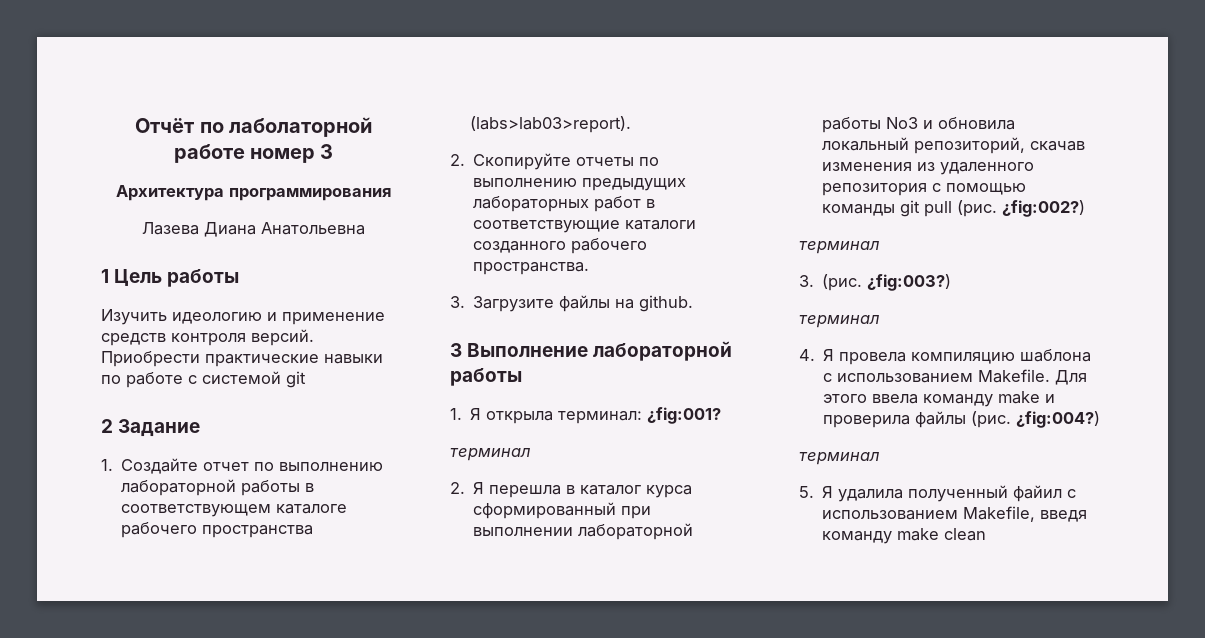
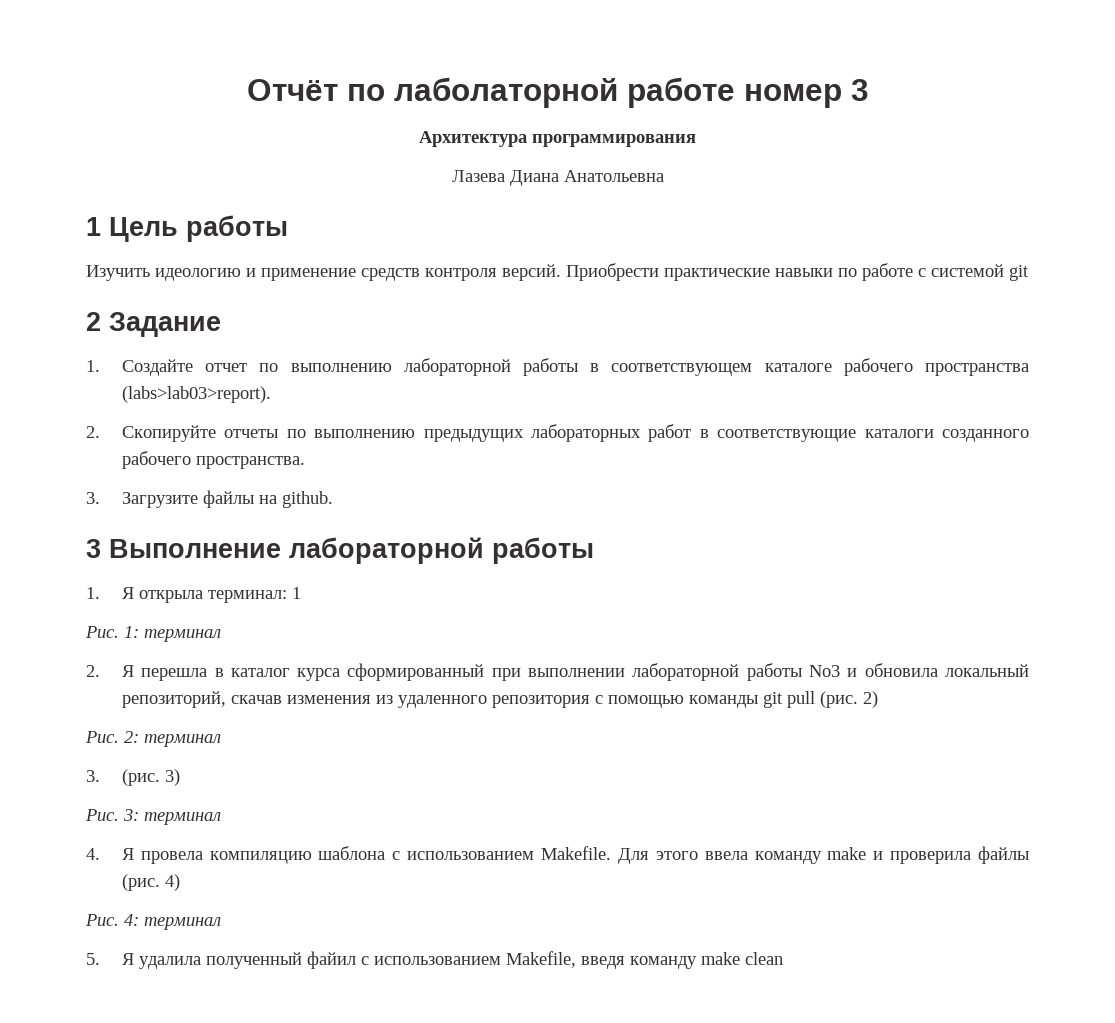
- 1. Я открыла терминал: ¿fig:001?
- терминал
+ 1. Я открыла терминал: 1
+ Рис. 1: терминал
- ¿fig:002?)
- терминал
+ 2)
+ Рис. 2: терминал
- ¿fig:003?)
- терминал
+ 3)
+ Рис. 3: терминал
- ¿fig:004?)
- терминал
+ 4)
+ Рис. 4: терминал

